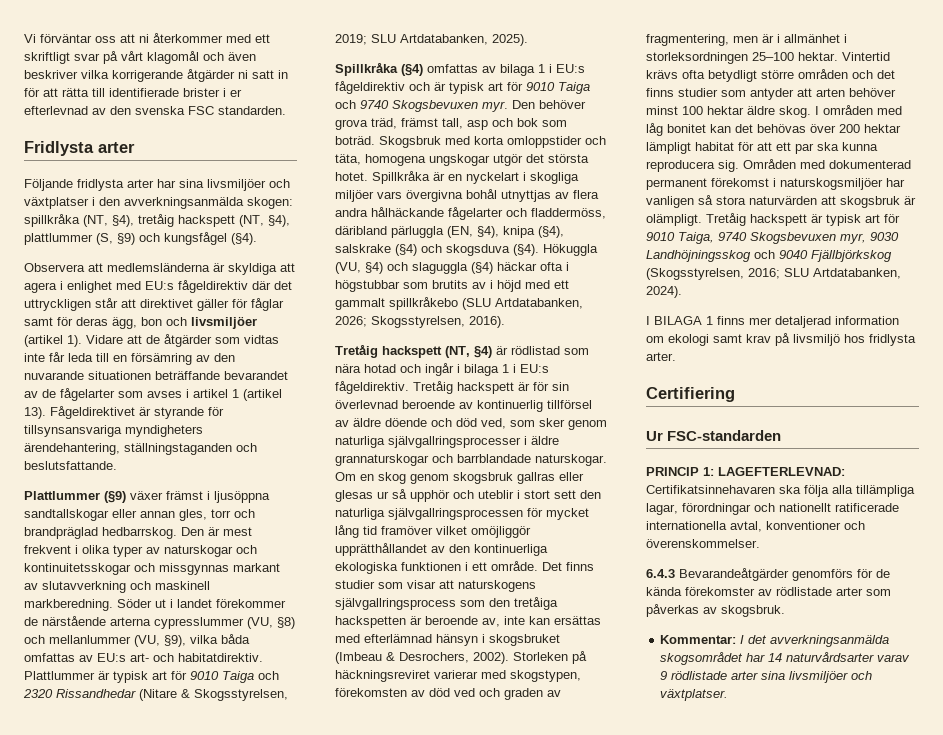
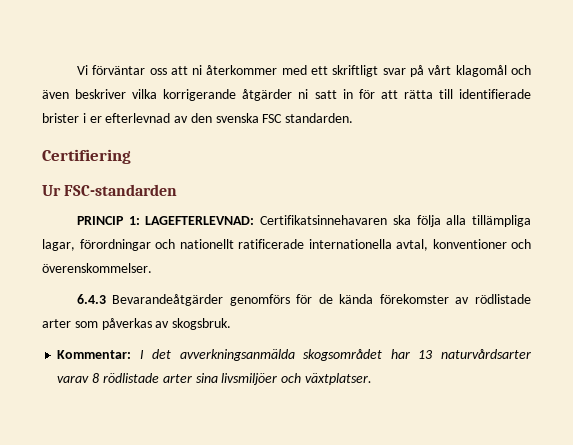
- Fridlysta arter
- Följande fridlysta arter har sina livsmiljöer och växtplatser i den avverkningsanmälda skogen: spillkråka (NT, §4), tretåig hackspett (NT, §4), plattlummer (S, §9) och kungsfågel (§4).
- Observera att medlemsländerna är skyldiga att agera i enlighet med EU:s fågeldirektiv där det uttryckligen står att direktivet gäller för fåglar samt för deras ägg, bon och livsmiljöer (artikel 1). Vidare att de åtgärder som vidtas inte får leda till en försämring av den nuvarande situationen beträffande bevarandet av de fågelarter som avses i artikel 1 (artikel 13). Fågeldirektivet är styrande för tillsynsansvariga myndigheters ärendehantering, ställningstaganden och beslutsfattande.
- Plattlummer (§9) växer främst i ljusöppna sandtallskogar eller annan gles, torr och brandpräglad hedbarrskog. Den är mest frekvent i olika typer av naturskogar och kontinuitetsskogar och missgynnas markant av slutavverkning och maskinell markberedning. Söder ut i landet förekommer de närstående arterna cypresslummer (VU, §8) och mellanlummer (VU, §9), vilka båda omfattas av EU:s art- och habitatdirektiv. Plattlummer är typisk art för 9010 Taiga och 2320 Rissandhedar (Nitare & Skogsstyrelsen, 2019; SLU Artdatabanken, 2025).
- Spillkråka (§4) omfattas av bilaga 1 i EU:s fågeldirektiv och är typisk art för 9010 Taiga och 9740 Skogsbevuxen myr. Den behöver grova träd, främst tall, asp och bok som boträd. Skogsbruk med korta omloppstider och täta, homogena ungskogar utgör det största hotet. Spillkråka är en nyckelart i skogliga miljöer vars övergivna bohål utnyttjas av flera andra hålhäckande fågelarter och fladdermöss, däribland pärluggla (EN, §4), knipa (§4), salskrake (§4) och skogsduva (§4). Hökuggla (VU, §4) och slaguggla (§4) häckar ofta i högstubbar som brutits av i höjd med ett gammalt spillkråkebo (SLU Artdatabanken, 2026; Skogsstyrelsen, 2016).
- Tretåig hackspett (NT, §4) är rödlistad som nära hotad och ingår i bilaga 1 i EU:s fågeldirektiv. Tretåig hackspett är för sin överlevnad beroende av kontinuerlig tillförsel av äldre döende och död ved, som sker genom naturliga självgallringsprocesser i äldre grannaturskogar och barrblandade naturskogar. Om en skog genom skogsbruk gallras eller glesas ur så upphör och uteblir i stort sett den naturliga självgallringsprocessen för mycket lång tid framöver vilket omöjliggör upprätthållandet av den kontinuerliga ekologiska funktionen i ett område. Det finns studier som visar att naturskogens självgallringsprocess som den tretåiga hackspetten är beroende av, inte kan ersättas med efterlämnad hänsyn i skogsbruket (Imbeau & Desrochers, 2002). Storleken på häckningsreviret varierar med skogstypen, förekomsten av död ved och graden av fragmentering, men är i allmänhet i storleksordningen 25–100 hektar. Vintertid krävs ofta betydligt större områden och det finns studier som antyder att arten behöver minst 100 hektar äldre skog. I områden med låg bonitet kan det behövas över 200 hektar lämpligt habitat för att ett par ska kunna reproducera sig. Områden med dokumenterad permanent förekomst i naturskogsmiljöer har vanligen så stora naturvärden att skogsbruk är olämpligt. Tretåig hackspett är typisk art för 9010 Taiga, 9740 Skogsbevuxen myr, 9030 Landhöjningsskog och 9040 Fjällbjörkskog (Skogsstyrelsen, 2016; SLU Artdatabanken, 2024).
- I BILAGA 1 finns mer detaljerad information om ekologi samt krav på livsmiljö hos fridlysta arter.
- Kommentar: I det avverkningsanmälda skogsområdet har 14 naturvårdsarter varav 9 rödlistade arter sina livsmiljöer och växtplatser.
+ Kommentar: I det avverkningsanmälda skogsområdet har 13 naturvårdsarter varav 8 rödlistade arter sina livsmiljöer och växtplatser.

